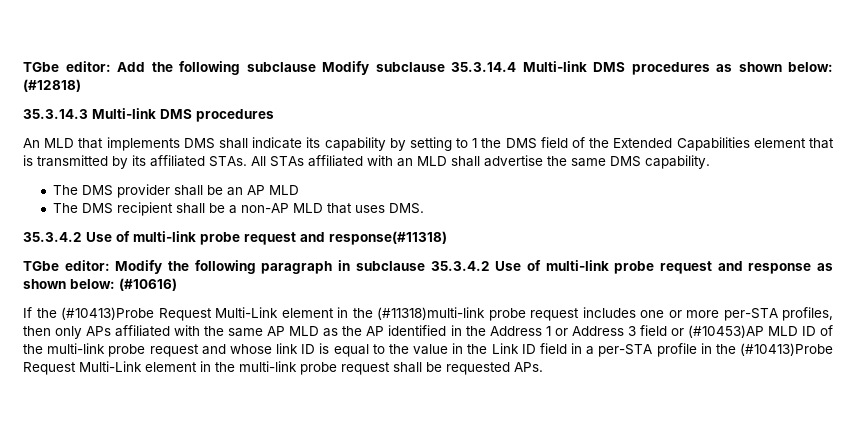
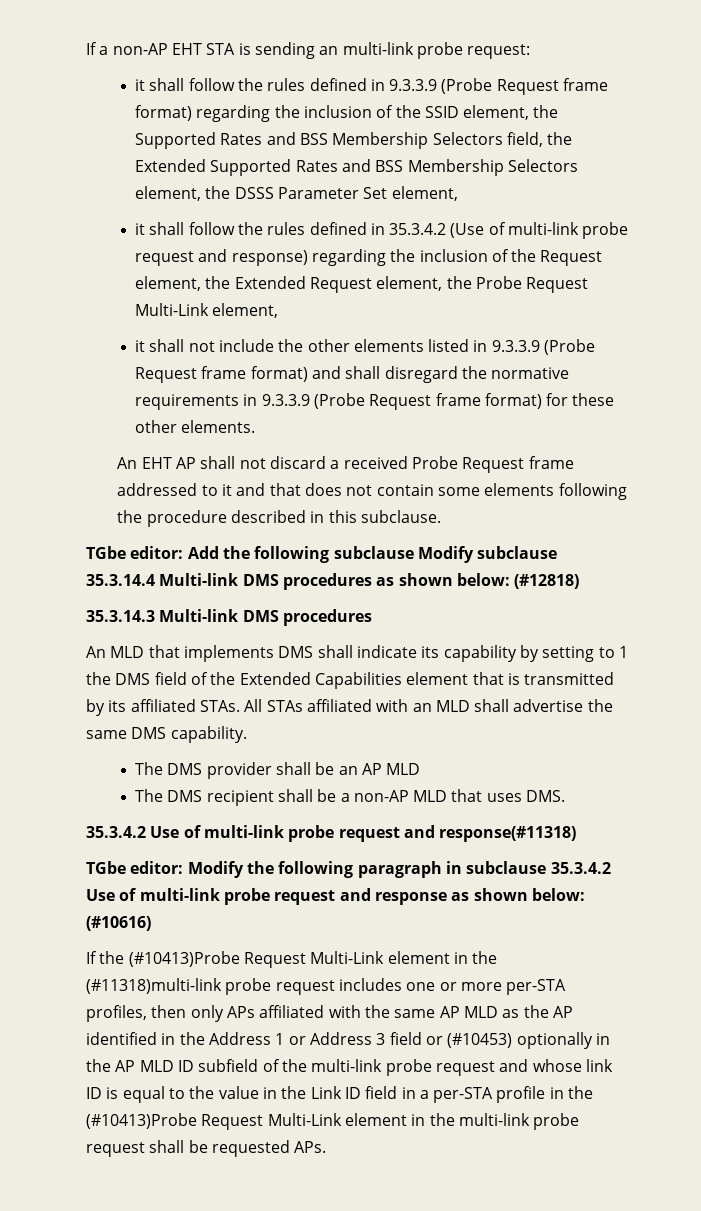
+ If a non-AP EHT STA is sending an multi-link probe request:
+ it shall follow the rules defined in 9.3.3.9 (Probe Request frame format) regarding the inclusion of the SSID element, the Supported Rates and BSS Membership Selectors field, the Extended Supported Rates and BSS Membership Selectors element, the DSSS Parameter Set element,
+ it shall follow the rules defined in 35.3.4.2 (Use of multi-link probe request and response) regarding the inclusion of the Request element, the Extended Request element, the Probe Request Multi-Link element,
+ it shall not include the other elements listed in 9.3.3.9 (Probe Request frame format) and shall disregard the normative requirements in 9.3.3.9 (Probe Request frame format) for these other elements.
+ An EHT AP shall not discard a received Probe Request frame addressed to it and that does not contain some elements following the procedure described in this subclause.
- If the (#10413)Probe Request Multi-Link element in the (#11318)multi-link probe request includes one or more per-STA profiles, then only APs affiliated with the same AP MLD as the AP identified in the Address 1 or Address 3 field or (#10453)AP MLD ID of the multi-link probe request and whose link ID is equal to the value in the Link ID field in a per-STA profile in the (#10413)Probe Request Multi-Link element in the multi-link probe request shall be requested APs.
+ If the (#10413)Probe Request Multi-Link element in the (#11318)multi-link probe request includes one or more per-STA profiles, then only APs affiliated with the same AP MLD as the AP identified in the Address 1 or Address 3 field or (#10453) optionally in the AP MLD ID subfield of the multi-link probe request and whose link ID is equal to the value in the Link ID field in a per-STA profile in the (#10413)Probe Request Multi-Link element in the multi-link probe request shall be requested APs.

